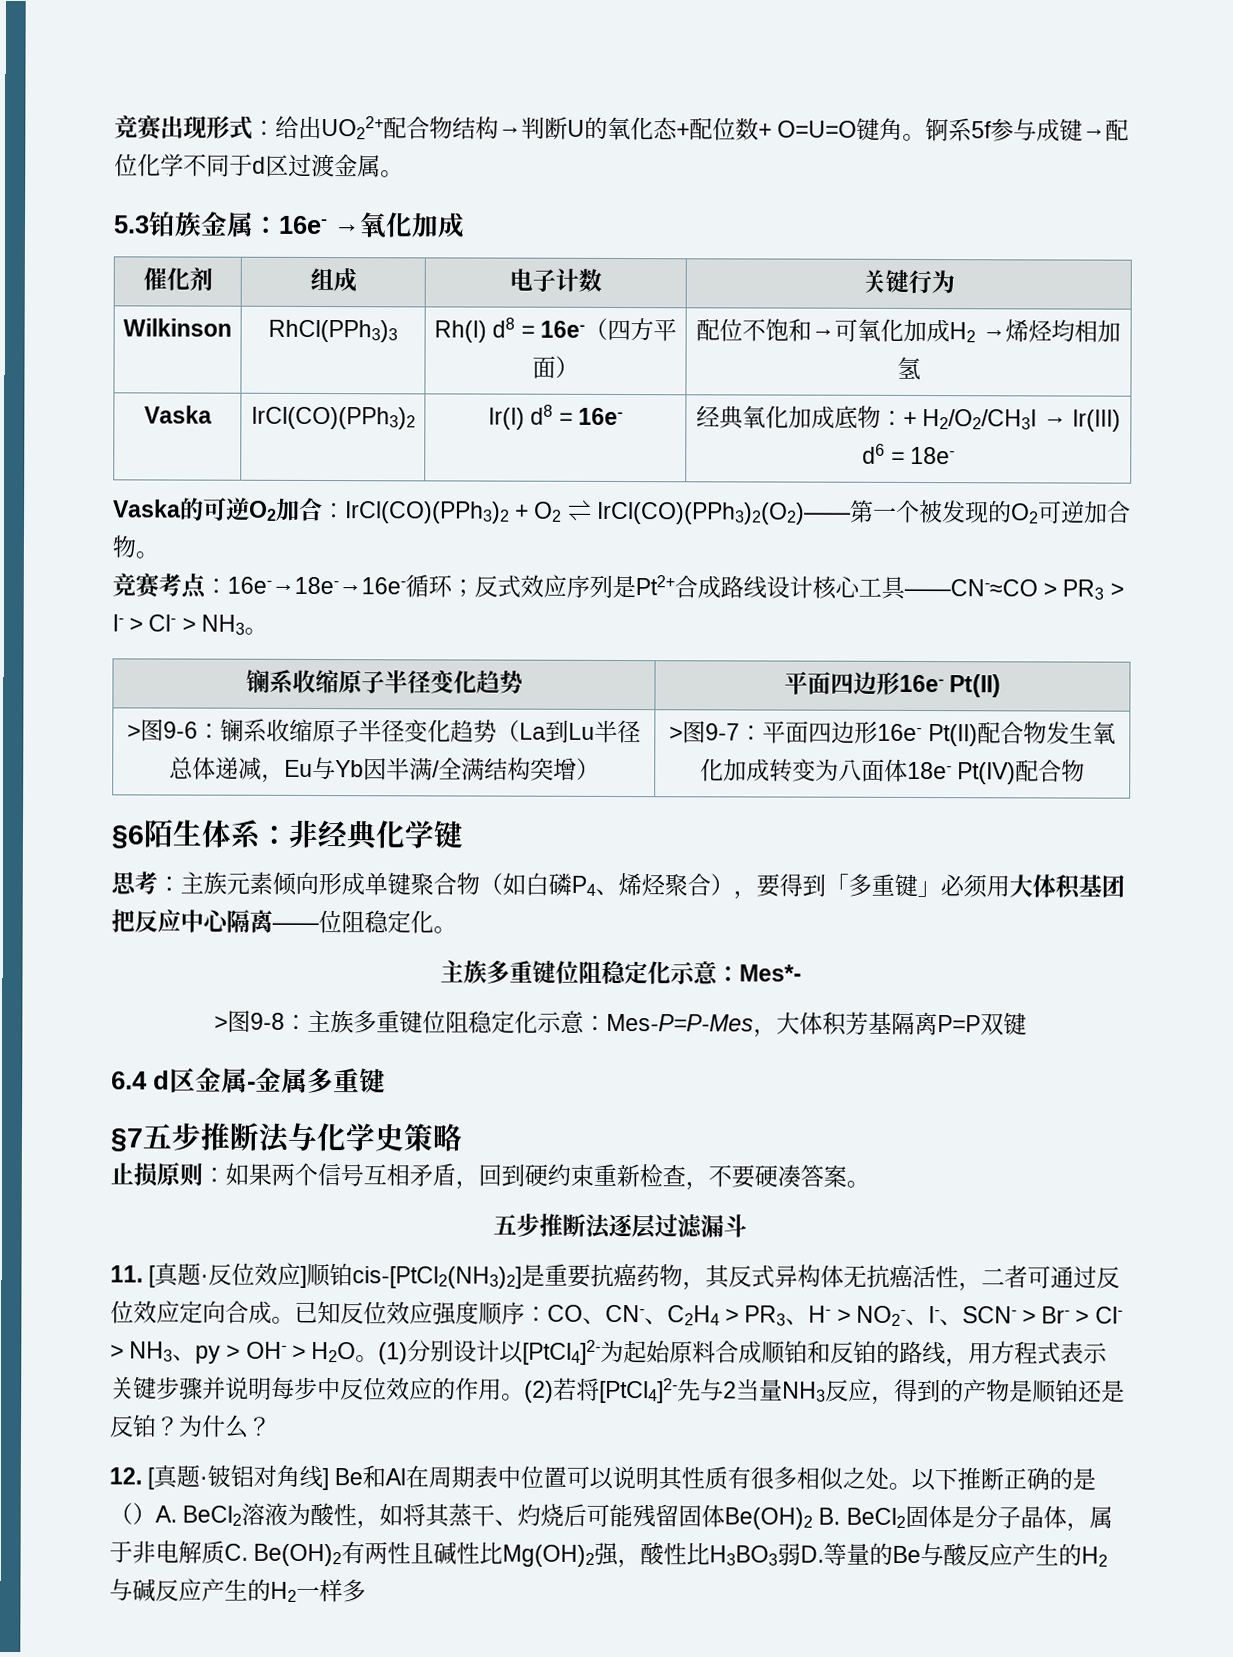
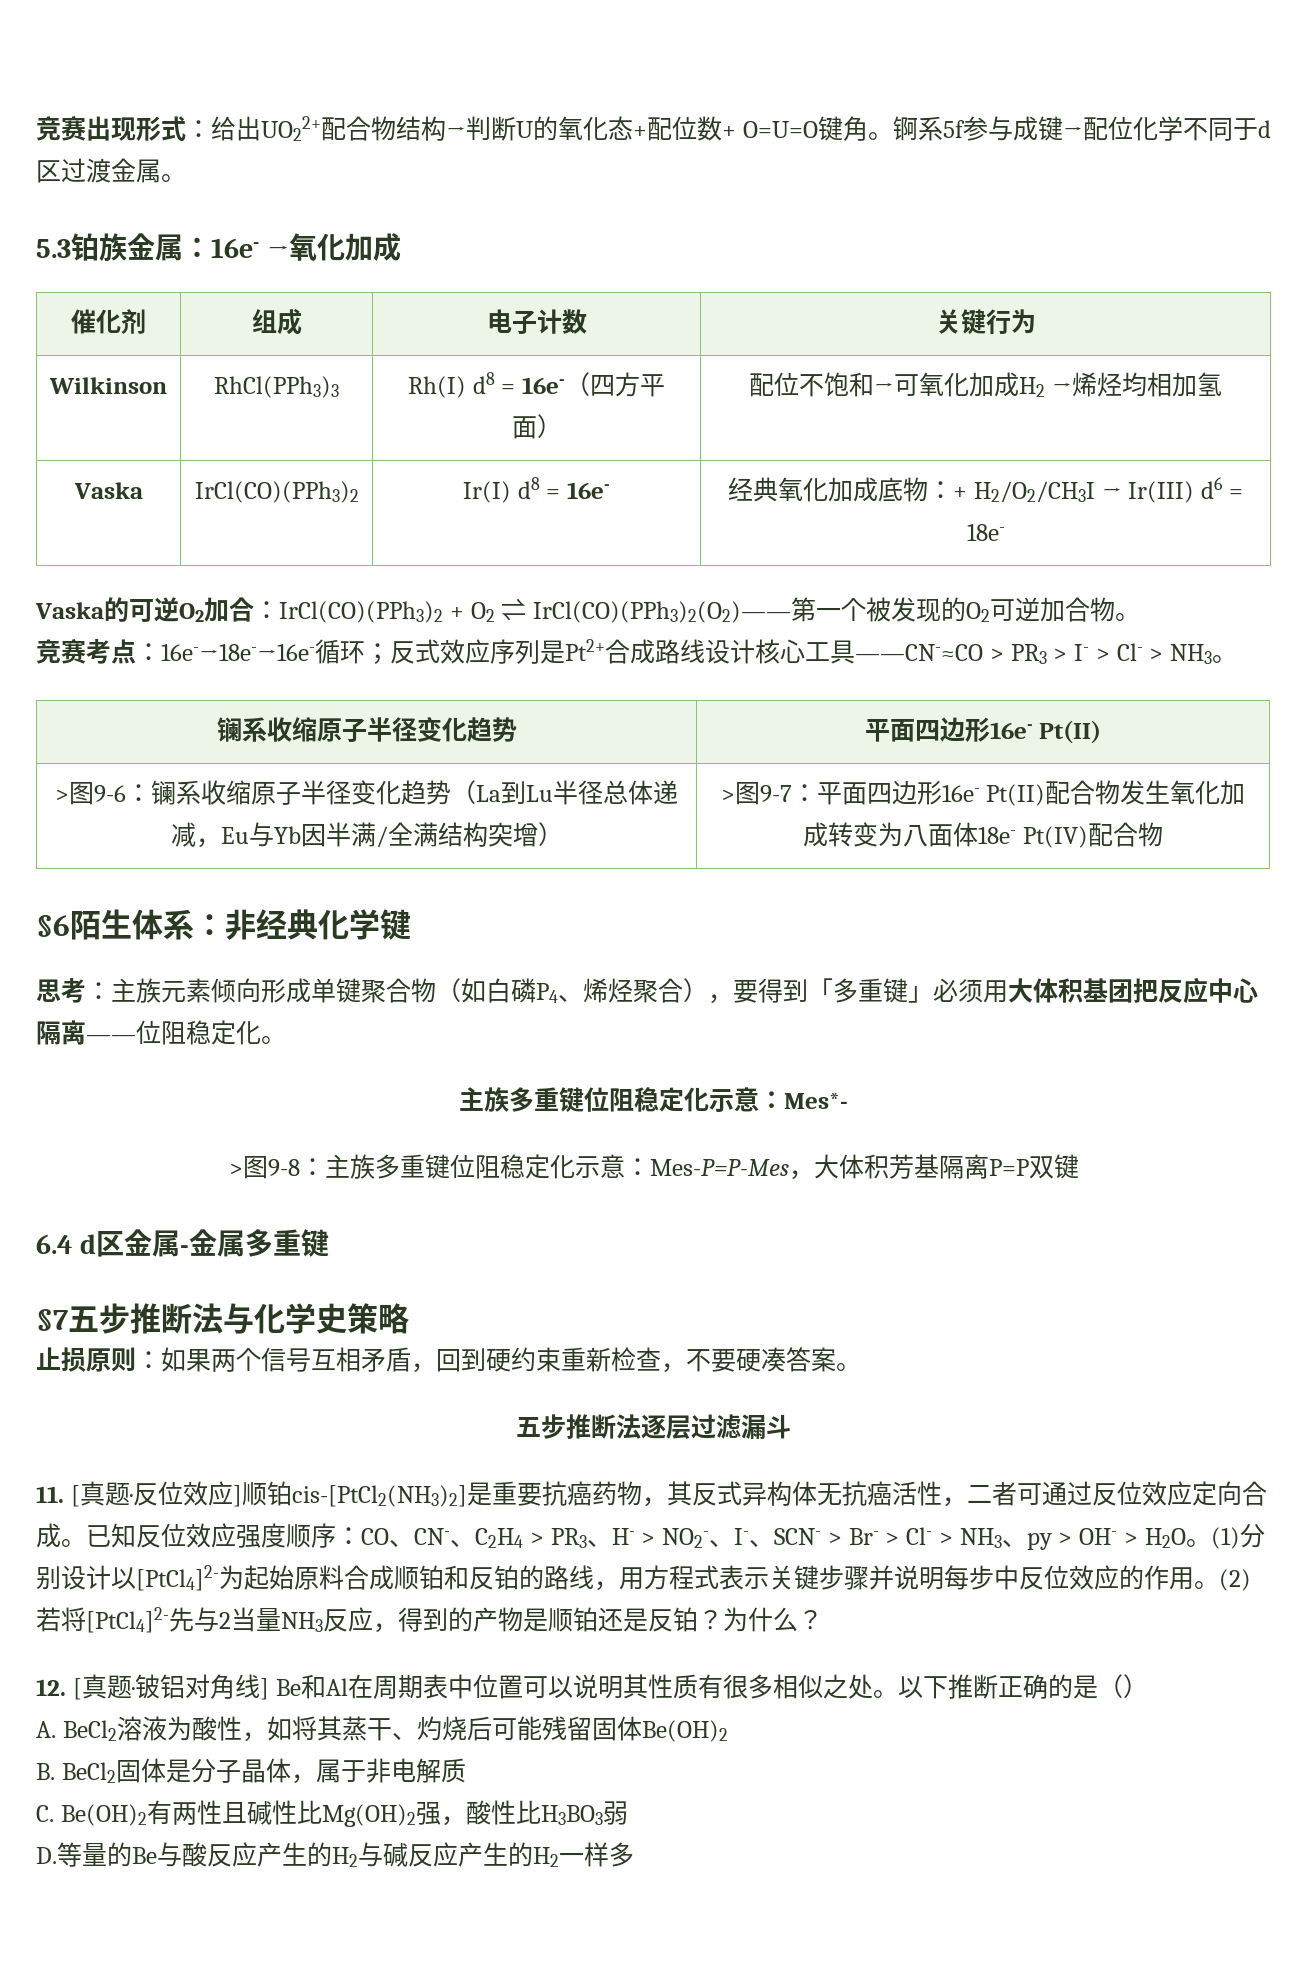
- 以下推断正确的是（）A. BeCl2溶液为酸性，如将其蒸干、灼烧后可能残留固体Be(OH)2 B. BeCl2固体是分子晶体，属于非电解质C. Be(OH)2有两性且碱性比Mg(OH)2强，酸性比H3BO3弱D.等量的Be与酸反应产生的H2与碱反应产生的H2一样多
+ 以下推断正确的是（）
+ A. BeCl2溶液为酸性，如将其蒸干、灼烧后可能残留固体Be(OH)2
+ B. BeCl2固体是分子晶体，属于非电解质
+ C. Be(OH)2有两性且碱性比Mg(OH)2强，酸性比H3BO3弱
+ D.等量的Be与酸反应产生的H2与碱反应产生的H2一样多

